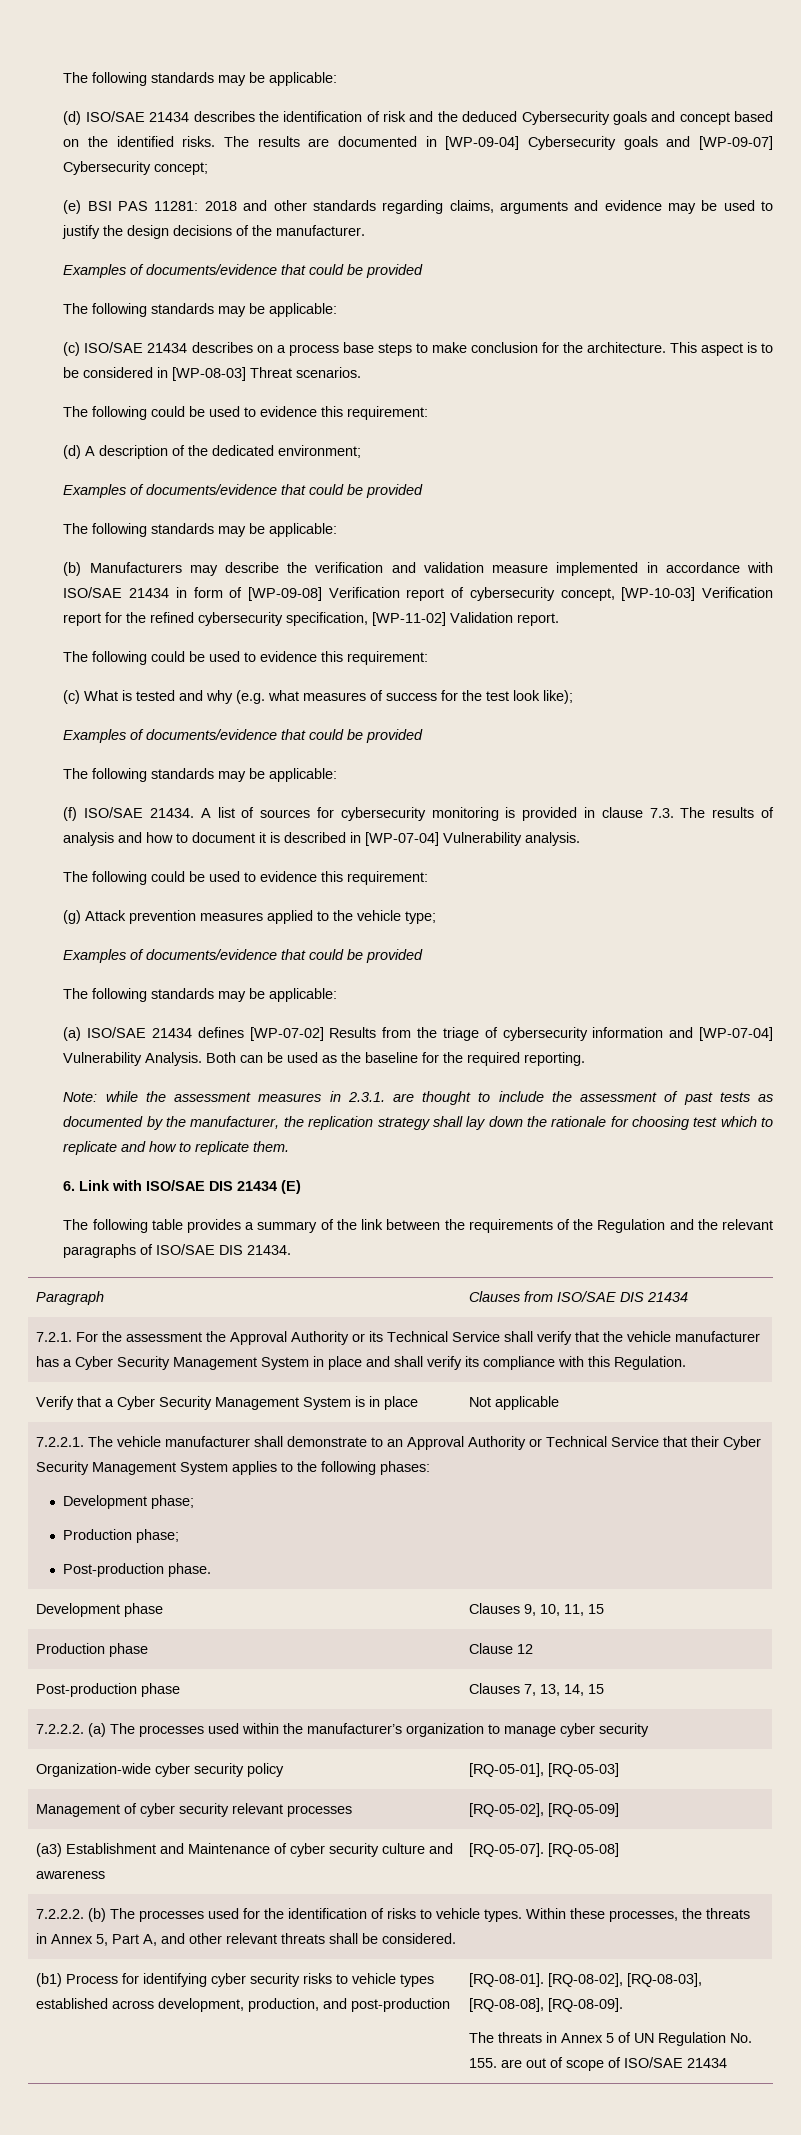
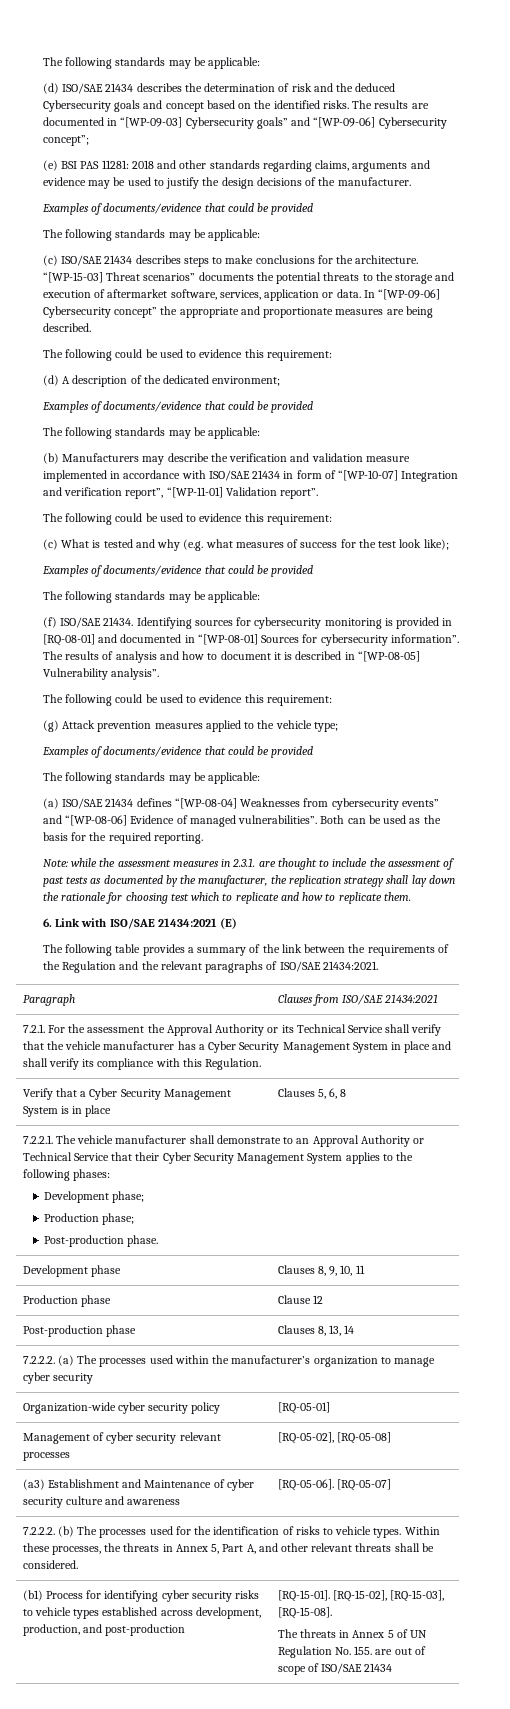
- (d) ISO/SAE 21434 describes the identification of risk and the deduced Cybersecurity goals and concept based on the identified risks.
+ (d) ISO/SAE 21434 describes the determination of risk and the deduced Cybersecurity goals and concept based on the identified risks.
- The results are documented in [WP-09-04] Cybersecurity goals and [WP-09-07] Cybersecurity concept;
+ The results are documented in “[WP-09-03] Cybersecurity goals” and “[WP-09-06] Cybersecurity concept”;
- (c) ISO/SAE 21434 describes on a process base steps to make conclusion for the architecture.
+ (c) ISO/SAE 21434 describes steps to make conclusions for the architecture.
- This aspect is to be considered in [WP-08-03] Threat scenarios.
+ “[WP-15-03] Threat scenarios” documents the potential threats to the storage and execution of aftermarket software, services, application or data. In “[WP-09-06] Cybersecurity concept” the appropriate and proportionate measures are being described.
- (b) Manufacturers may describe the verification and validation measure implemented in accordance with ISO/SAE 21434 in form of [WP-09-08] Verification report of cybersecurity concept, [WP-10-03] Verification report for the refined cybersecurity specification, [WP-11-02] Validation report.
+ (b) Manufacturers may describe the verification and validation measure implemented in accordance with ISO/SAE 21434 in form of “[WP-10-07] Integration and verification report”, “[WP-11-01] Validation report”.
- A list of sources for cybersecurity monitoring is provided in clause 7.3. The results of analysis and how to document it is described in [WP-07-04] Vulnerability analysis.
+ Identifying sources for cybersecurity monitoring is provided in [RQ-08-01] and documented in “[WP-08-01] Sources for cybersecurity information”. The results of analysis and how to document it is described in “[WP-08-05] Vulnerability analysis”.
- (a) ISO/SAE 21434 defines [WP-07-02] Results from the triage of cybersecurity information and [WP-07-04] Vulnerability Analysis.
+ (a) ISO/SAE 21434 defines “[WP-08-04] Weaknesses from cybersecurity events” and “[WP-08-06] Evidence of managed vulnerabilities”.
- Both can be used as the baseline for the required reporting.
+ Both can be used as the basis for the required reporting.
- 6. Link with ISO/SAE DIS 21434 (E)
+ 6. Link with ISO/SAE 21434:2021 (E)
- The following table provides a summary of the link between the requirements of the Regulation and the relevant paragraphs of ISO/SAE DIS 21434.
+ The following table provides a summary of the link between the requirements of the Regulation and the relevant paragraphs of ISO/SAE 21434:2021.
- Paragraph | Clauses from ISO/SAE DIS 21434
+ Paragraph | Clauses from ISO/SAE 21434:2021
- Verify that a Cyber Security Management System is in place | Not applicable
+ Verify that a Cyber Security Management System is in place | Clauses 5, 6, 8
- Development phase | Clauses 9, 10, 11, 15
+ Development phase | Clauses 8, 9, 10, 11
- Post-production phase | Clauses 7, 13, 14, 15
+ Post-production phase | Clauses 8, 13, 14
- Organization-wide cyber security policy | [RQ-05-01], [RQ-05-03]
+ Organization-wide cyber security policy | [RQ-05-01]
- Management of cyber security relevant processes | [RQ-05-02], [RQ-05-09]
+ Management of cyber security relevant processes | [RQ-05-02], [RQ-05-08]
- (a3) Establishment and Maintenance of cyber security culture and awareness | [RQ-05-07]. [RQ-05-08]
+ (a3) Establishment and Maintenance of cyber security culture and awareness | [RQ-05-06]. [RQ-05-07]
- (b1) Process for identifying cyber security risks to vehicle types established across development, production, and post-production | [RQ-08-01]. [RQ-08-02], [RQ-08-03], [RQ-08-08], [RQ-08-09].
+ (b1) Process for identifying cyber security risks to vehicle types established across development, production, and post-production | [RQ-15-01]. [RQ-15-02], [RQ-15-03], [RQ-15-08].

